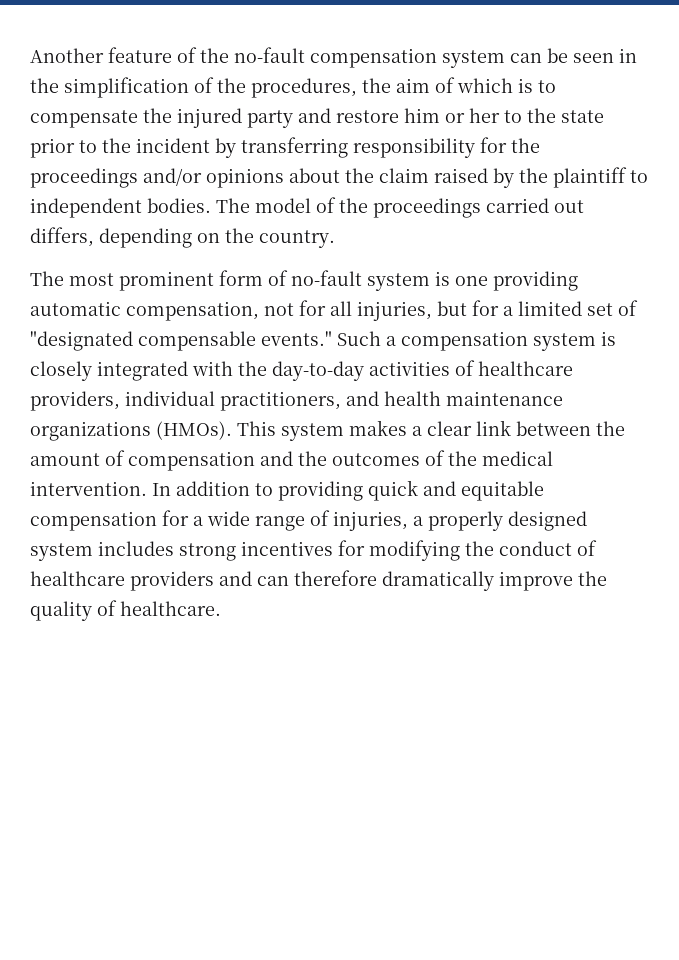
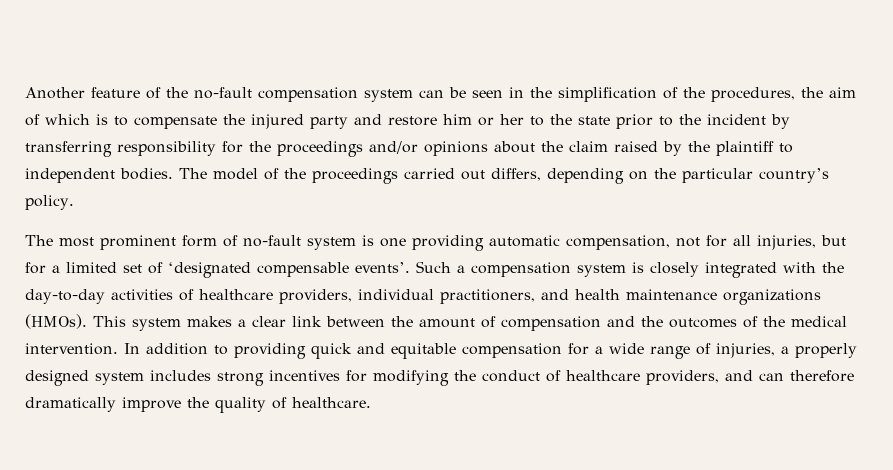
- The model of the proceedings carried out differs, depending on the country.
+ The model of the proceedings carried out differs, depending on the particular country’s policy.
- The most prominent form of no-fault system is one providing automatic compensation, not for all injuries, but for a limited set of "designated compensable events."
+ The most prominent form of no-fault system is one providing automatic compensation, not for all injuries, but for a limited set of ‘designated compensable events’.
- In addition to providing quick and equitable compensation for a wide range of injuries, a properly designed system includes strong incentives for modifying the conduct of healthcare providers and can therefore dramatically improve the quality of healthcare.
+ In addition to providing quick and equitable compensation for a wide range of injuries, a properly designed system includes strong incentives for modifying the conduct of healthcare providers, and can therefore dramatically improve the quality of healthcare.

